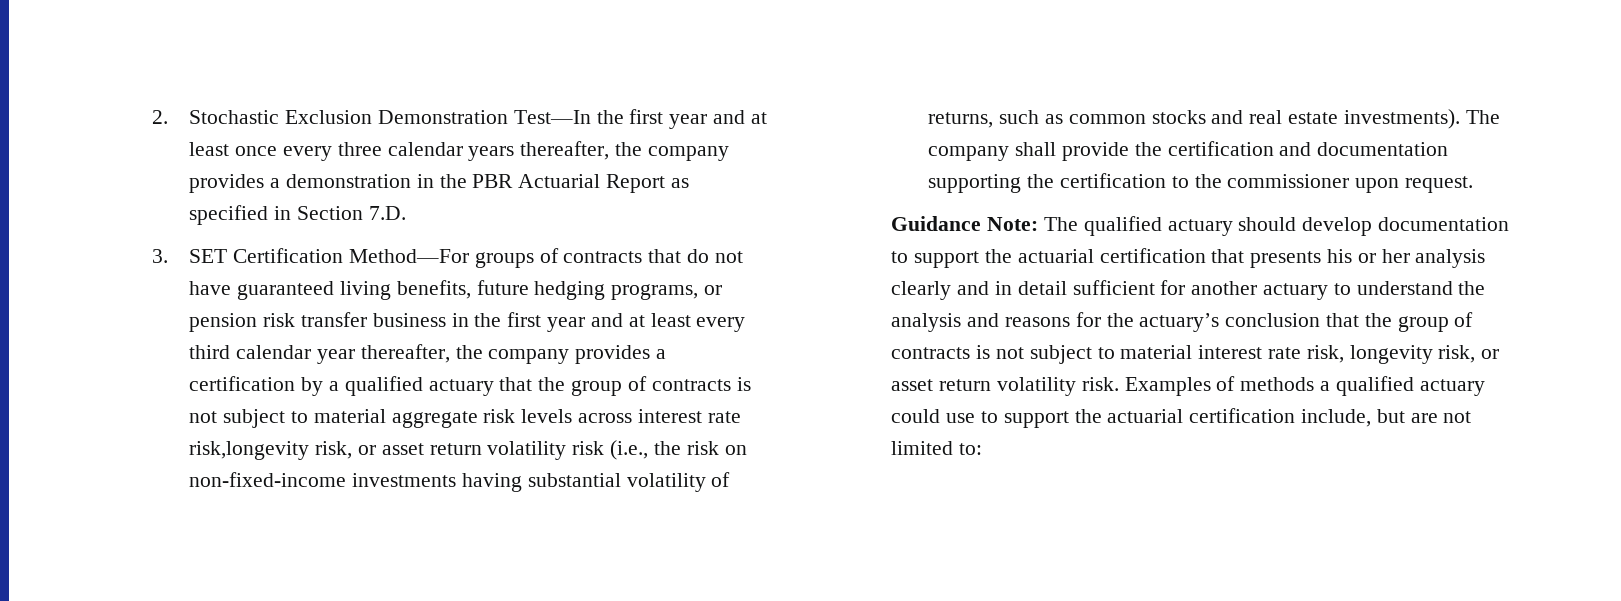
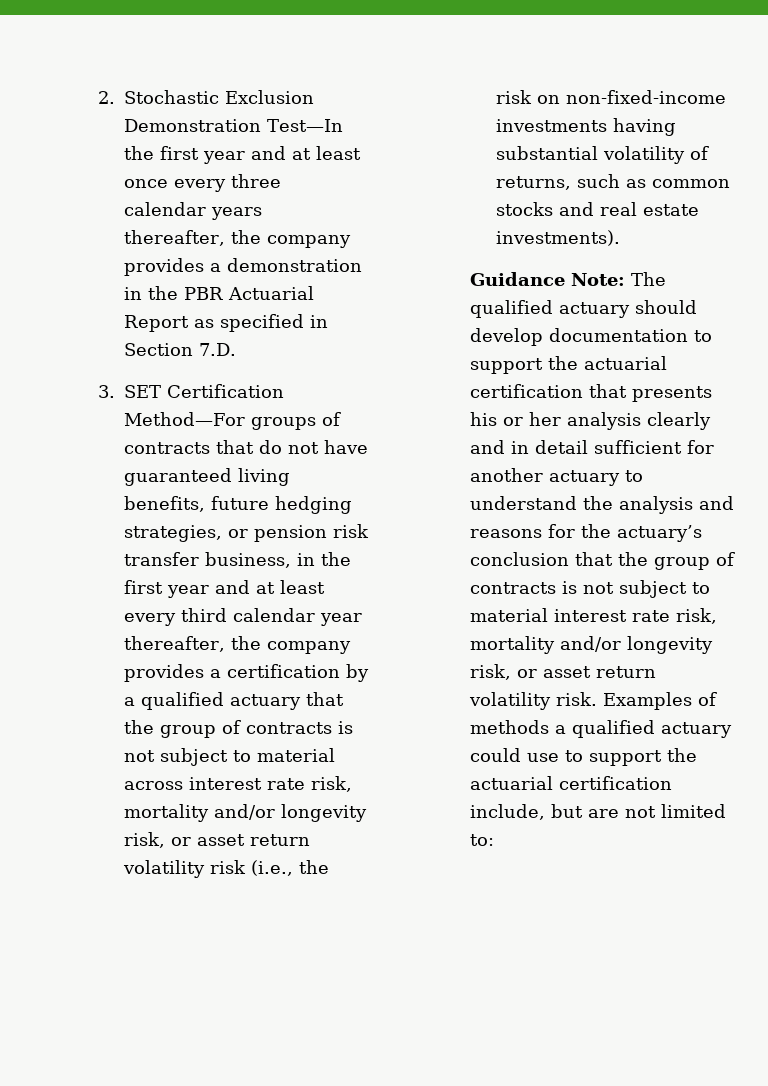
- 3. SET Certification Method—For groups of contracts that do not have guaranteed living benefits, future hedging programs, or pension risk transfer business in the first year and at least every third calendar year thereafter, the company provides a certification by a qualified actuary that the group of contracts is not subject to material aggregate risk levels across interest rate risk,longevity risk, or asset return volatility risk (i.e., the risk on non-fixed-income investments having substantial volatility of returns, such as common stocks and real estate investments). The company shall provide the certification and documentation supporting the certification to the commissioner upon request.
+ 3. SET Certification Method—For groups of contracts that do not have guaranteed living benefits, future hedging strategies, or pension risk transfer business, in the first year and at least every third calendar year thereafter, the company provides a certification by a qualified actuary that the group of contracts is not subject to material across interest rate risk, mortality and/or longevity risk, or asset return volatility risk (i.e., the risk on non-fixed-income investments having substantial volatility of returns, such as common stocks and real estate investments).
- Guidance Note: The qualified actuary should develop documentation to support the actuarial certification that presents his or her analysis clearly and in detail sufficient for another actuary to understand the analysis and reasons for the actuary’s conclusion that the group of contracts is not subject to material interest rate risk, longevity risk, or asset return volatility risk.
+ Guidance Note: The qualified actuary should develop documentation to support the actuarial certification that presents his or her analysis clearly and in detail sufficient for another actuary to understand the analysis and reasons for the actuary’s conclusion that the group of contracts is not subject to material interest rate risk, mortality and/or longevity risk, or asset return volatility risk.

